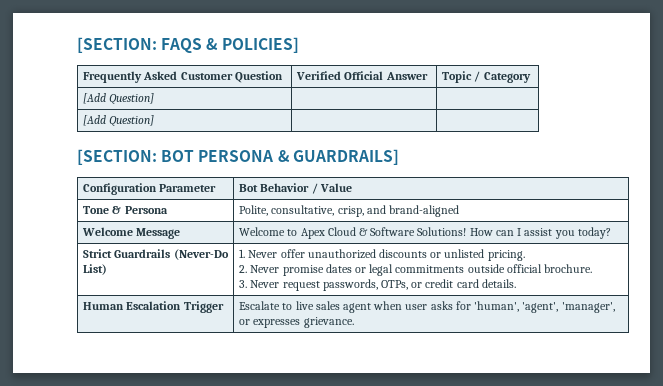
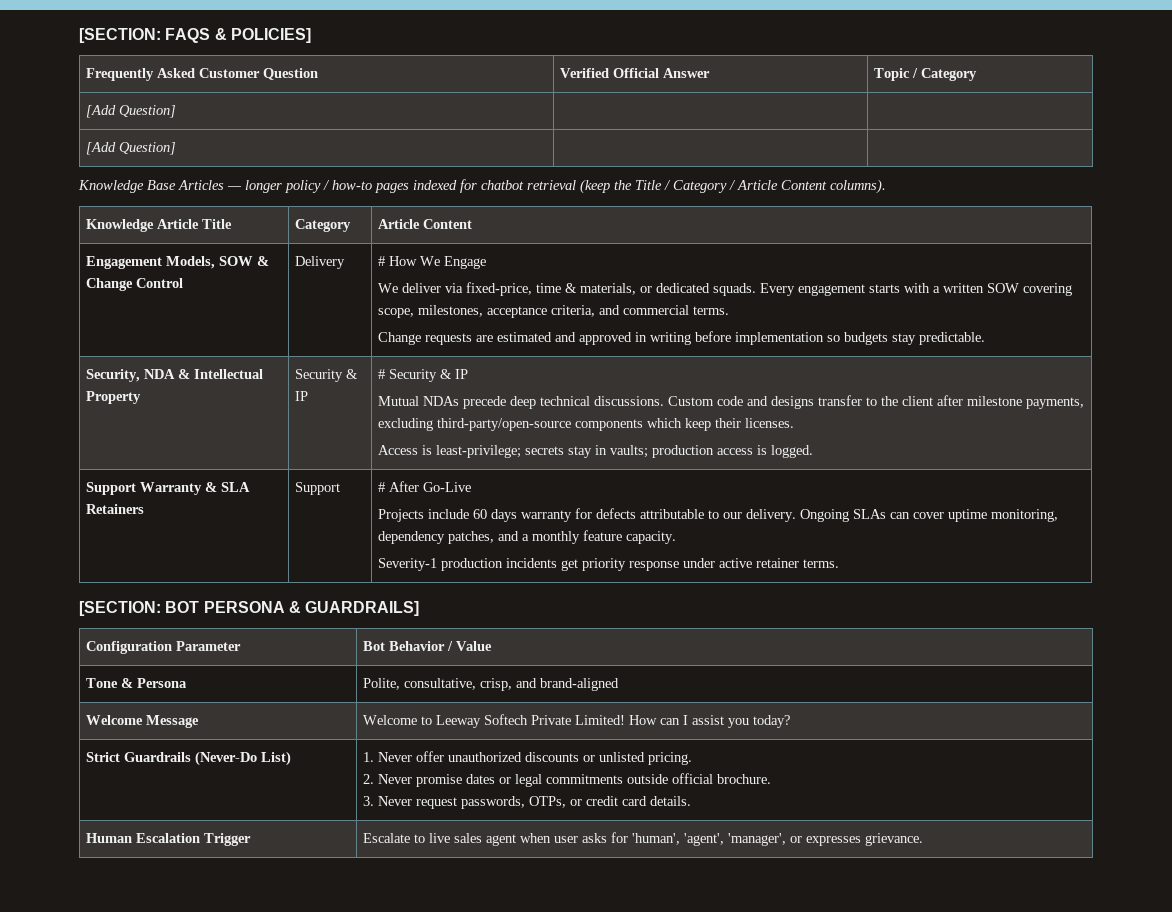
+ Knowledge Base Articles — longer policy / how-to pages indexed for chatbot retrieval (keep the Title / Category / Article Content columns).
+ Knowledge Article Title | Category | Article Content
+ Engagement Models, SOW & Change Control | Delivery | # How We Engage
+ We deliver via fixed-price, time & materials, or dedicated squads. Every engagement starts with a written SOW covering scope, milestones, acceptance criteria, and commercial terms.
+ Change requests are estimated and approved in writing before implementation so budgets stay predictable.
+ Security, NDA & Intellectual Property | Security & IP | # Security & IP
+ Mutual NDAs precede deep technical discussions. Custom code and designs transfer to the client after milestone payments, excluding third-party/open-source components which keep their licenses.
+ Access is least-privilege; secrets stay in vaults; production access is logged.
+ Support Warranty & SLA Retainers | Support | # After Go-Live
+ Projects include 60 days warranty for defects attributable to our delivery. Ongoing SLAs can cover uptime monitoring, dependency patches, and a monthly feature capacity.
+ Severity-1 production incidents get priority response under active retainer terms.
- Welcome Message | Welcome to Apex Cloud & Software Solutions! How can I assist you today?
+ Welcome Message | Welcome to Leeway Softech Private Limited! How can I assist you today?

